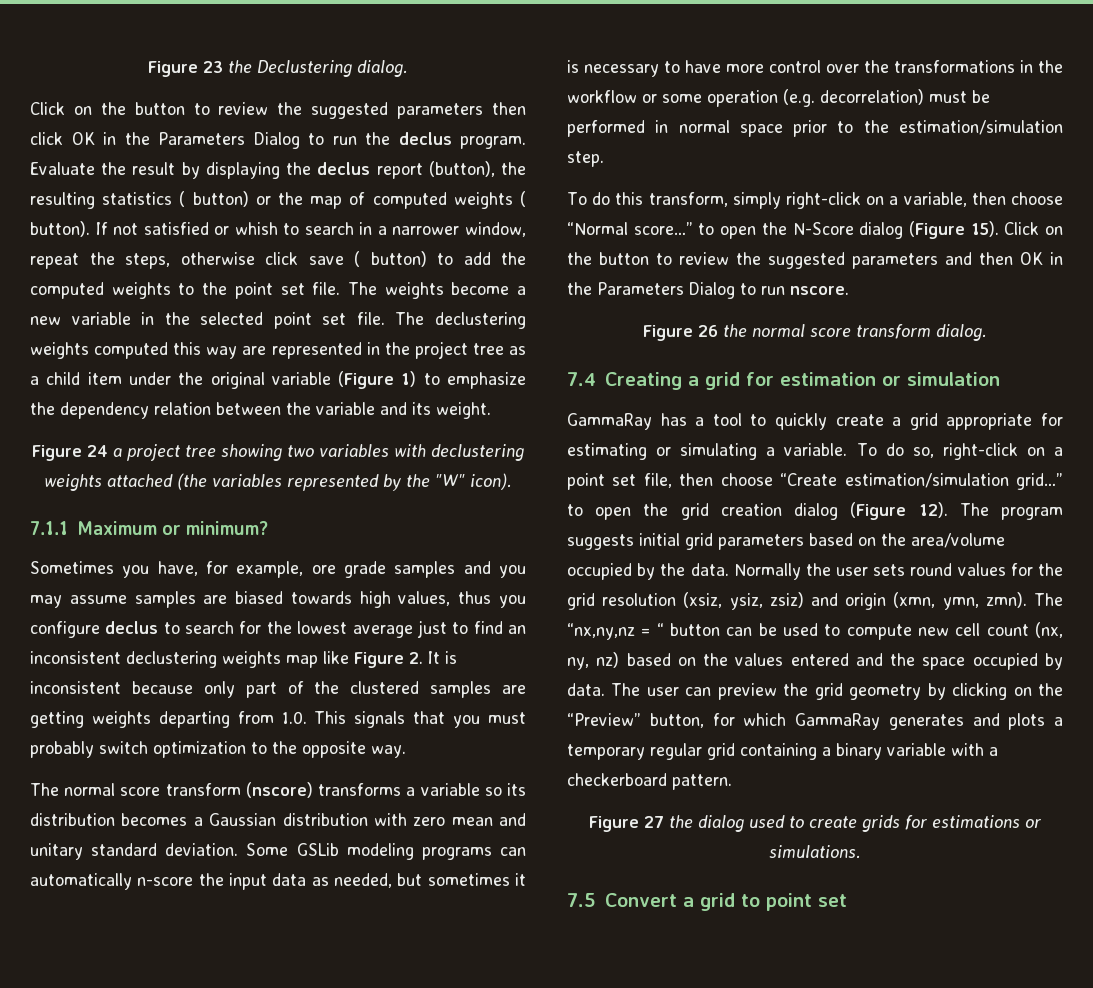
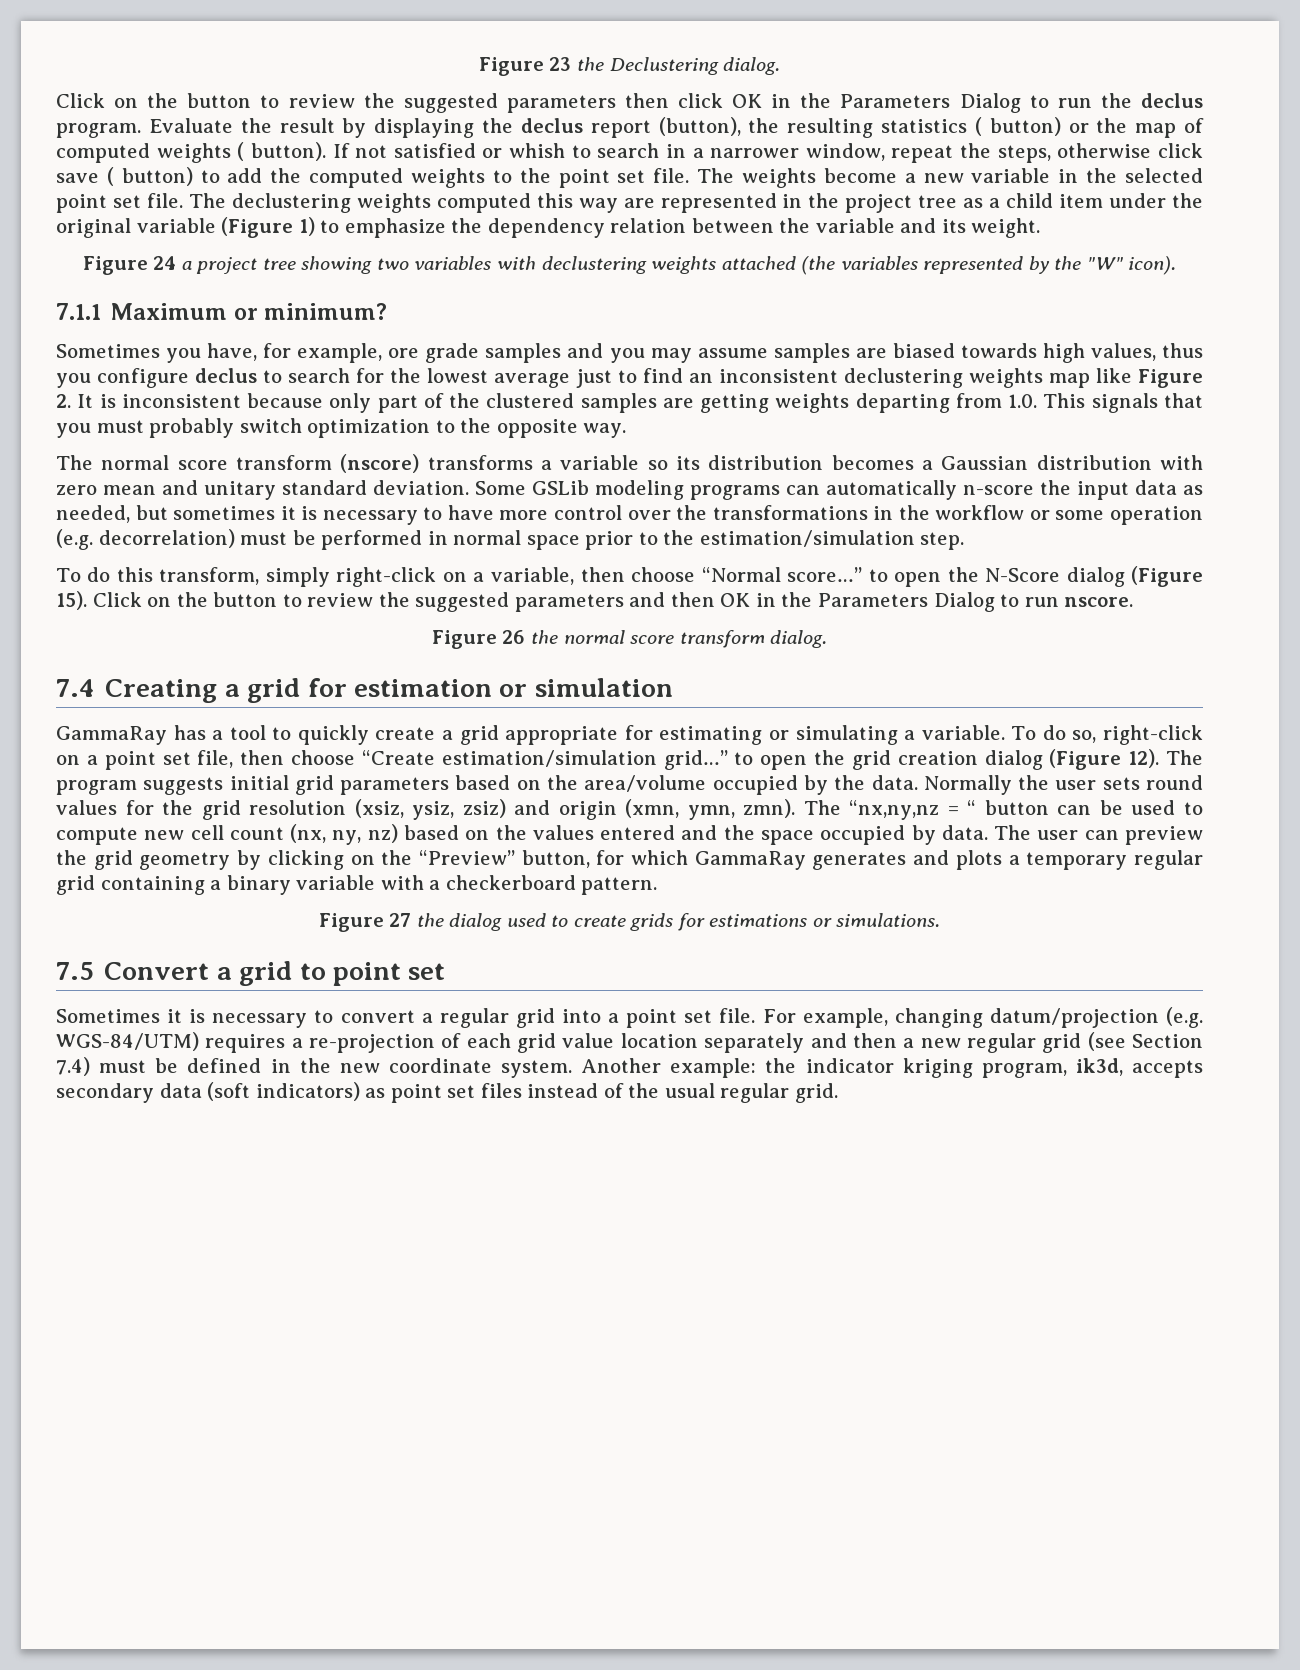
+ Sometimes it is necessary to convert a regular grid into a point set file. For example, changing datum/projection (e.g. WGS-84/UTM) requires a re-projection of each grid value location separately and then a new regular grid (see Section 7.4) must be defined in the new coordinate system. Another example: the indicator kriging program, ik3d, accepts secondary data (soft indicators) as point set files instead of the usual regular grid.

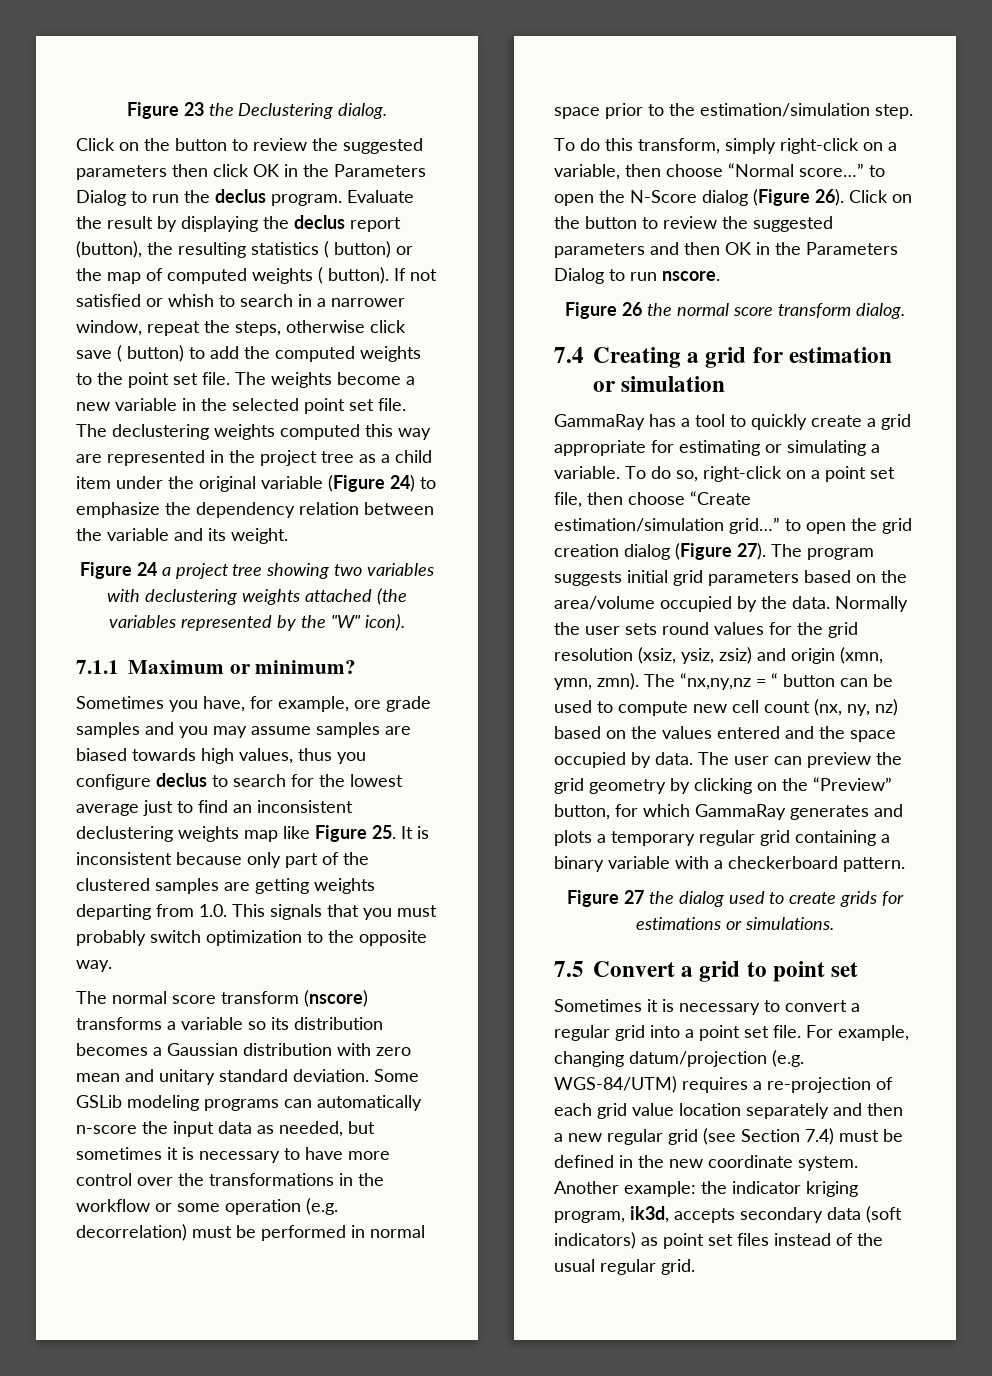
- The declustering weights computed this way are represented in the project tree as a child item under the original variable (Figure 1) to emphasize the dependency relation between the variable and its weight.
+ The declustering weights computed this way are represented in the project tree as a child item under the original variable (Figure 24) to emphasize the dependency relation between the variable and its weight.
- Sometimes you have, for example, ore grade samples and you may assume samples are biased towards high values, thus you configure declus to search for the lowest average just to find an inconsistent declustering weights map like Figure 2. It is inconsistent because only part of the clustered samples are getting weights departing from 1.0. This signals that you must probably switch optimization to the opposite way.
+ Sometimes you have, for example, ore grade samples and you may assume samples are biased towards high values, thus you configure declus to search for the lowest average just to find an inconsistent declustering weights map like Figure 25. It is inconsistent because only part of the clustered samples are getting weights departing from 1.0. This signals that you must probably switch optimization to the opposite way.
- To do this transform, simply right-click on a variable, then choose “Normal score…” to open the N-Score dialog (Figure 15).
+ To do this transform, simply right-click on a variable, then choose “Normal score…” to open the N-Score dialog (Figure 26).
- To do so, right-click on a point set file, then choose “Create estimation/simulation grid…” to open the grid creation dialog (Figure 12).
+ To do so, right-click on a point set file, then choose “Create estimation/simulation grid…” to open the grid creation dialog (Figure 27).

